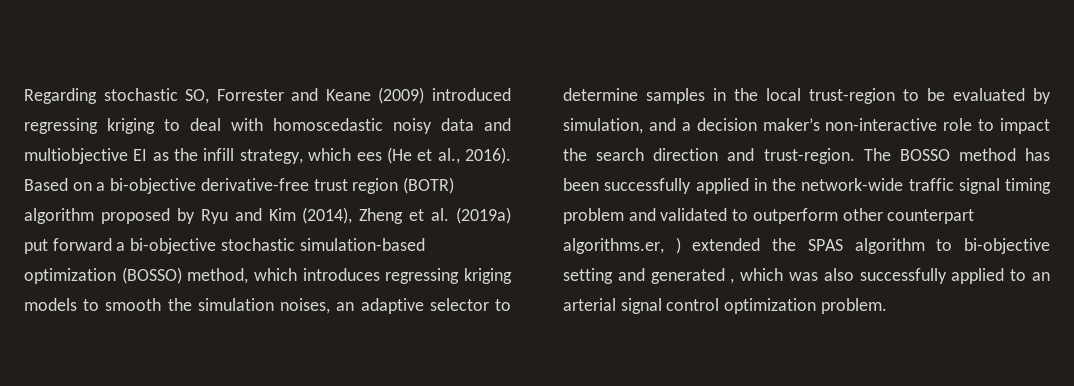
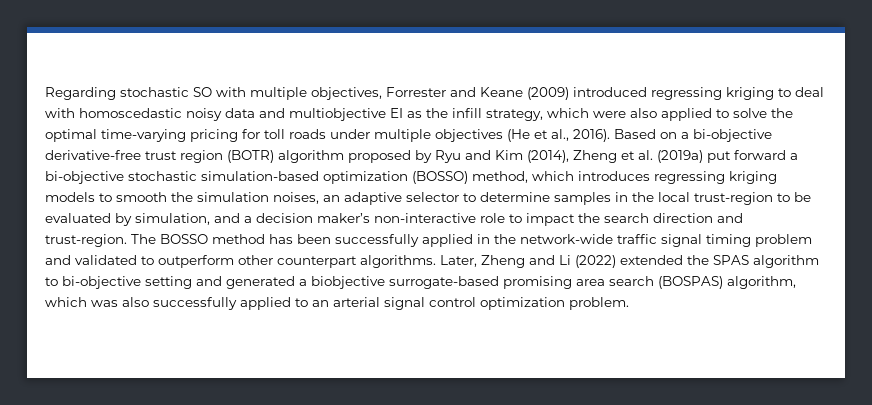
- Regarding stochastic SO, Forrester and Keane (2009) introduced regressing kriging to deal with homoscedastic noisy data and multiobjective EI as the infill strategy, which ees (He et al., 2016).
+ Regarding stochastic SO with multiple objectives, Forrester and Keane (2009) introduced regressing kriging to deal with homoscedastic noisy data and multiobjective EI as the infill strategy, which were also applied to solve the optimal time-varying pricing for toll roads under multiple objectives (He et al., 2016).
- The BOSSO method has been successfully applied in the network-wide traffic signal timing problem and validated to outperform other counterpart algorithms.er, ) extended the SPAS algorithm to bi-objective setting and generated , which was also successfully applied to an arterial signal control optimization problem.
+ The BOSSO method has been successfully applied in the network-wide traffic signal timing problem and validated to outperform other counterpart algorithms. Later, Zheng and Li (2022) extended the SPAS algorithm to bi-objective setting and generated a biobjective surrogate-based promising area search (BOSPAS) algorithm, which was also successfully applied to an arterial signal control optimization problem.

